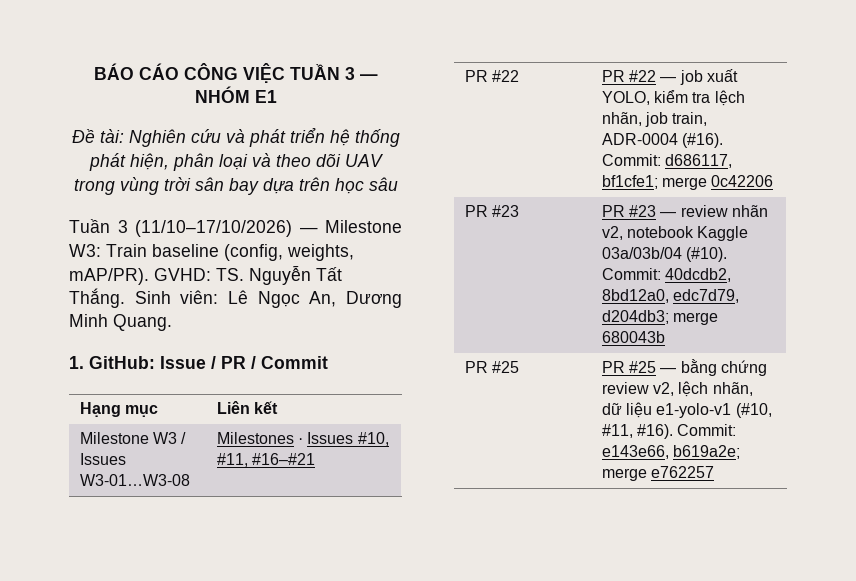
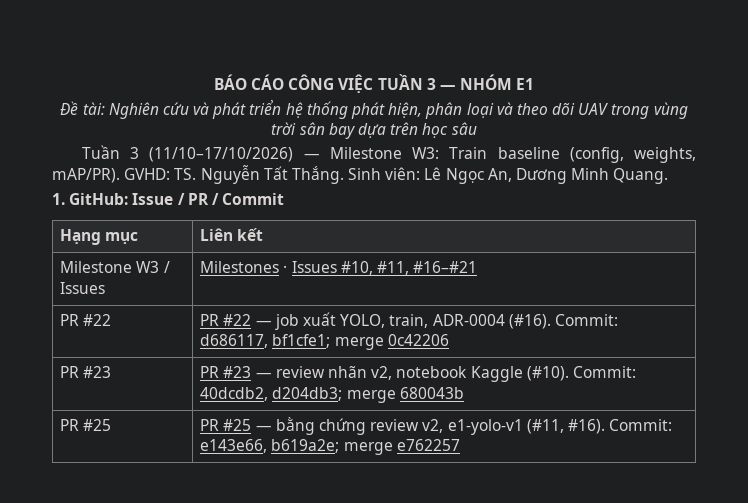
- Milestone W3 / Issues W3-01…W3-08 | Milestones · Issues #10, #11, #16–#21
+ Milestone W3 / Issues | Milestones · Issues #10, #11, #16–#21
- PR #22 | PR #22 — job xuất YOLO, kiểm tra lệch nhãn, job train, ADR-0004 (#16). Commit: d686117, bf1cfe1; merge 0c42206
+ PR #22 | PR #22 — job xuất YOLO, train, ADR-0004 (#16). Commit: d686117, bf1cfe1; merge 0c42206
- PR #23 | PR #23 — review nhãn v2, notebook Kaggle 03a/03b/04 (#10). Commit: 40dcdb2, 8bd12a0, edc7d79, d204db3; merge 680043b
+ PR #23 | PR #23 — review nhãn v2, notebook Kaggle (#10). Commit: 40dcdb2, d204db3; merge 680043b
- PR #25 | PR #25 — bằng chứng review v2, lệch nhãn, dữ liệu e1-yolo-v1 (#10, #11, #16). Commit: e143e66, b619a2e; merge e762257
+ PR #25 | PR #25 — bằng chứng review v2, e1-yolo-v1 (#11, #16). Commit: e143e66, b619a2e; merge e762257

